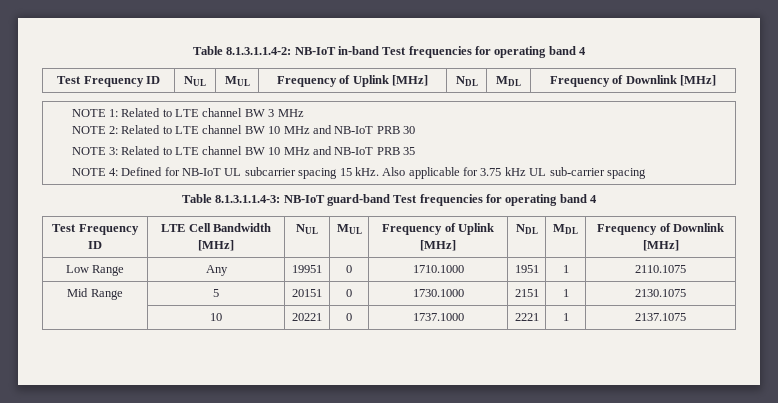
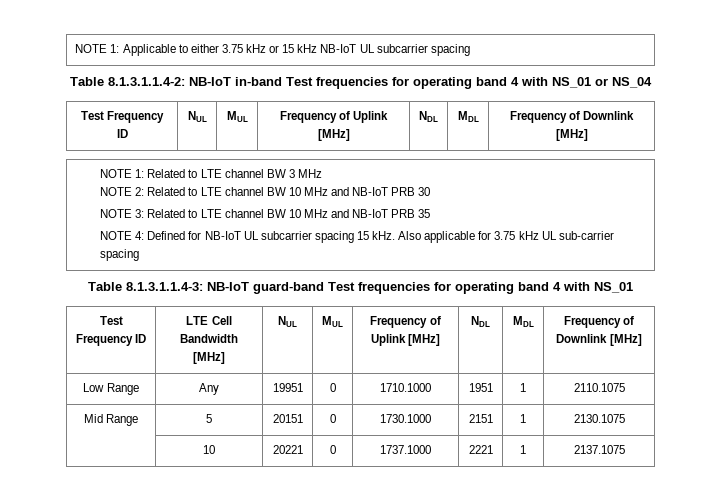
+ NOTE 1: Applicable to either 3.75 kHz or 15 kHz NB-IoT UL subcarrier spacing
- Table 8.1.3.1.1.4-2: NB-IoT in-band Test frequencies for operating band 4
+ Table 8.1.3.1.1.4-2: NB-IoT in-band Test frequencies for operating band 4 with NS_01 or NS_04
- Table 8.1.3.1.1.4-3: NB-IoT guard-band Test frequencies for operating band 4
+ Table 8.1.3.1.1.4-3: NB-IoT guard-band Test frequencies for operating band 4 with NS_01

